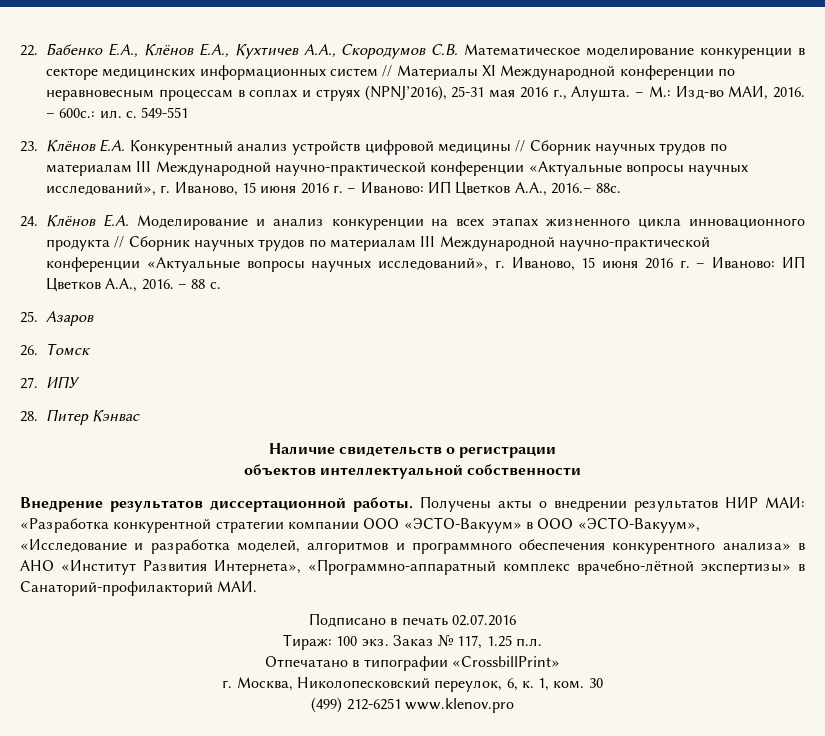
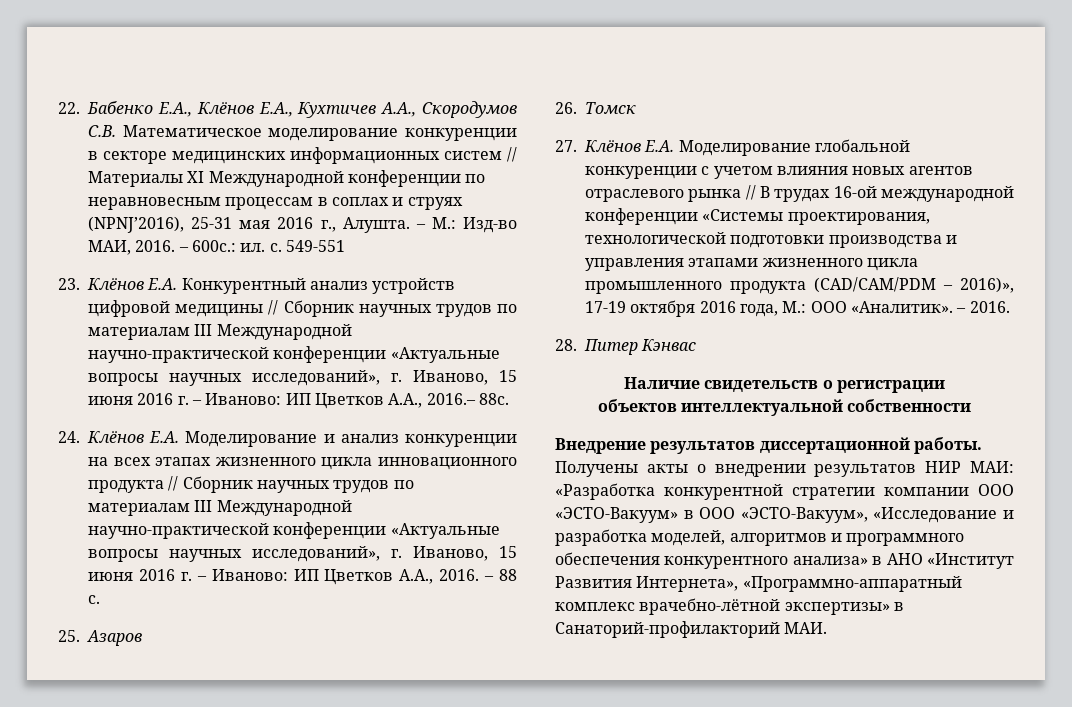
- 27. ИПУ
+ 27. Клёнов Е.А. Моделирование глобальной конкуренции с учетом влияния новых агентов отраслевого рынка // В трудах 16-ой международной конференции «Системы проектирования, технологической подготовки производства и управления этапами жизненного цикла промышленного продукта (CAD/CAM/PDM – 2016)», 17-19 октября 2016 года, М.: ООО «Аналитик». – 2016.
- Подписано в печать 02.07.2016
- Тираж: 100 экз. Заказ № 117, 1.25 п.л.
- Отпечатано в типографии «CrossbillPrint»
- г. Москва, Николопесковский переулок, 6, к. 1, ком. 30
- (499) 212-6251 www.klenov.pro

